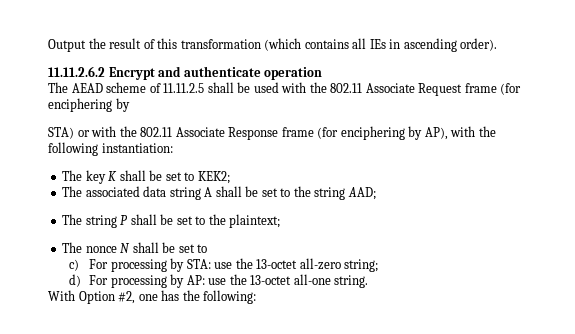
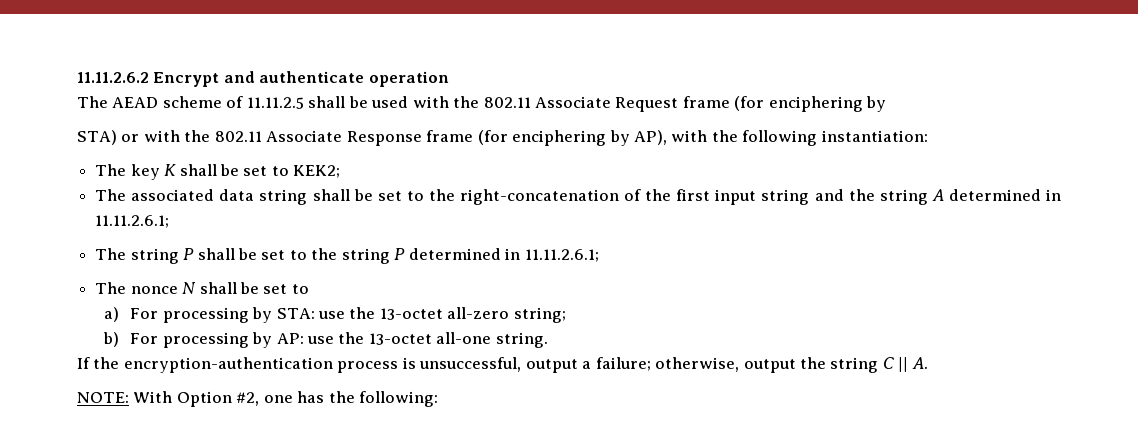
- Output the result of this transformation (which contains all IEs in ascending order).
- The associated data string A shall be set to the string AAD;
+ The associated data string shall be set to the right-concatenation of the first input string and the string A determined in 11.11.2.6.1;
- The string P shall be set to the plaintext;
+ The string P shall be set to the string P determined in 11.11.2.6.1;
- c) For processing by STA: use the 13-octet all-zero string;
+ a) For processing by STA: use the 13-octet all-zero string;
- d) For processing by AP: use the 13-octet all-one string.
+ b) For processing by AP: use the 13-octet all-one string.
- With Option #2, one has the following:
+ If the encryption-authentication process is unsuccessful, output a failure; otherwise, output the string C || A.
+ NOTE: With Option #2, one has the following:

